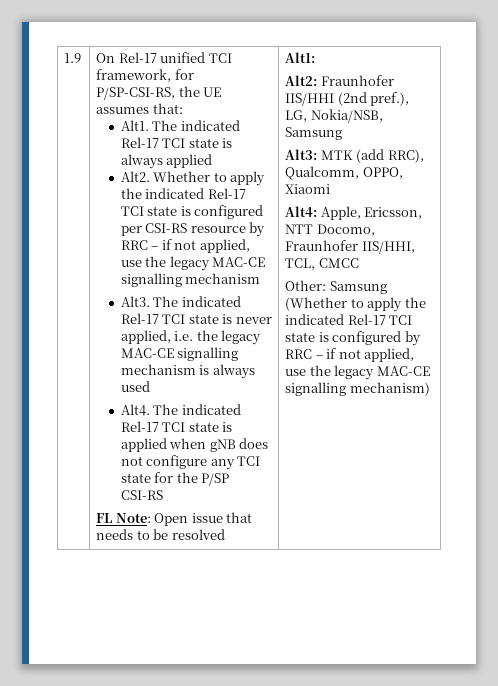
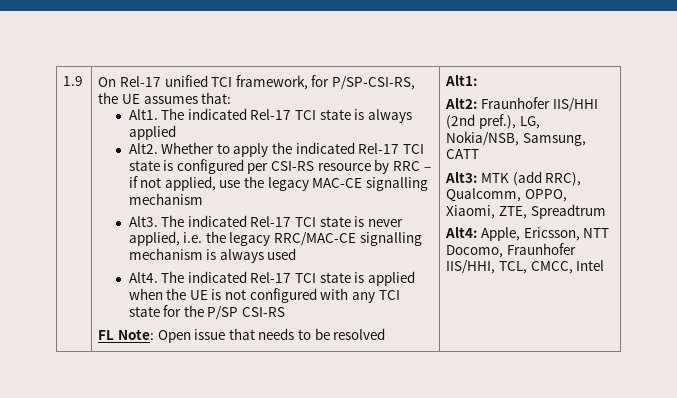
- The indicated Rel-17 TCI state is never applied, i.e. the legacy MAC-CE signalling mechanism is always used
+ The indicated Rel-17 TCI state is never applied, i.e. the legacy RRC/MAC-CE signalling mechanism is always used
- The indicated Rel-17 TCI state is applied when gNB does not configure any TCI state for the P/SP CSI-RS
+ The indicated Rel-17 TCI state is applied when the UE is not configured with any TCI state for the P/SP CSI-RS
- Alt2: Fraunhofer IIS/HHI (2nd pref.), LG, Nokia/NSB, Samsung
+ Alt2: Fraunhofer IIS/HHI (2nd pref.), LG, Nokia/NSB, Samsung, CATT
- Alt3: MTK (add RRC), Qualcomm, OPPO, Xiaomi
+ Alt3: MTK (add RRC), Qualcomm, OPPO, Xiaomi, ZTE, Spreadtrum
- Alt4: Apple, Ericsson, NTT Docomo, Fraunhofer IIS/HHI, TCL, CMCC
- Other: Samsung (Whether to apply the indicated Rel-17 TCI state is configured by RRC – if not applied, use the legacy MAC-CE signalling mechanism)
+ Alt4: Apple, Ericsson, NTT Docomo, Fraunhofer IIS/HHI, TCL, CMCC, Intel

